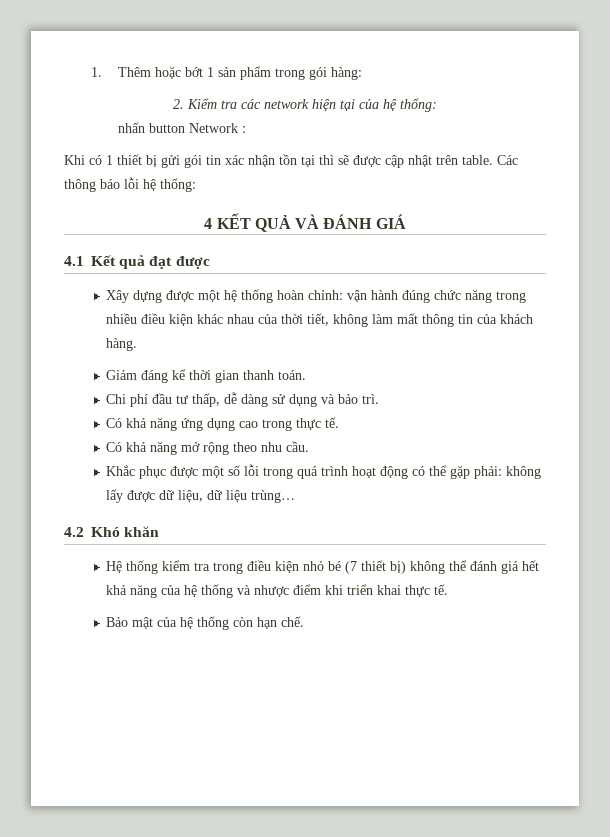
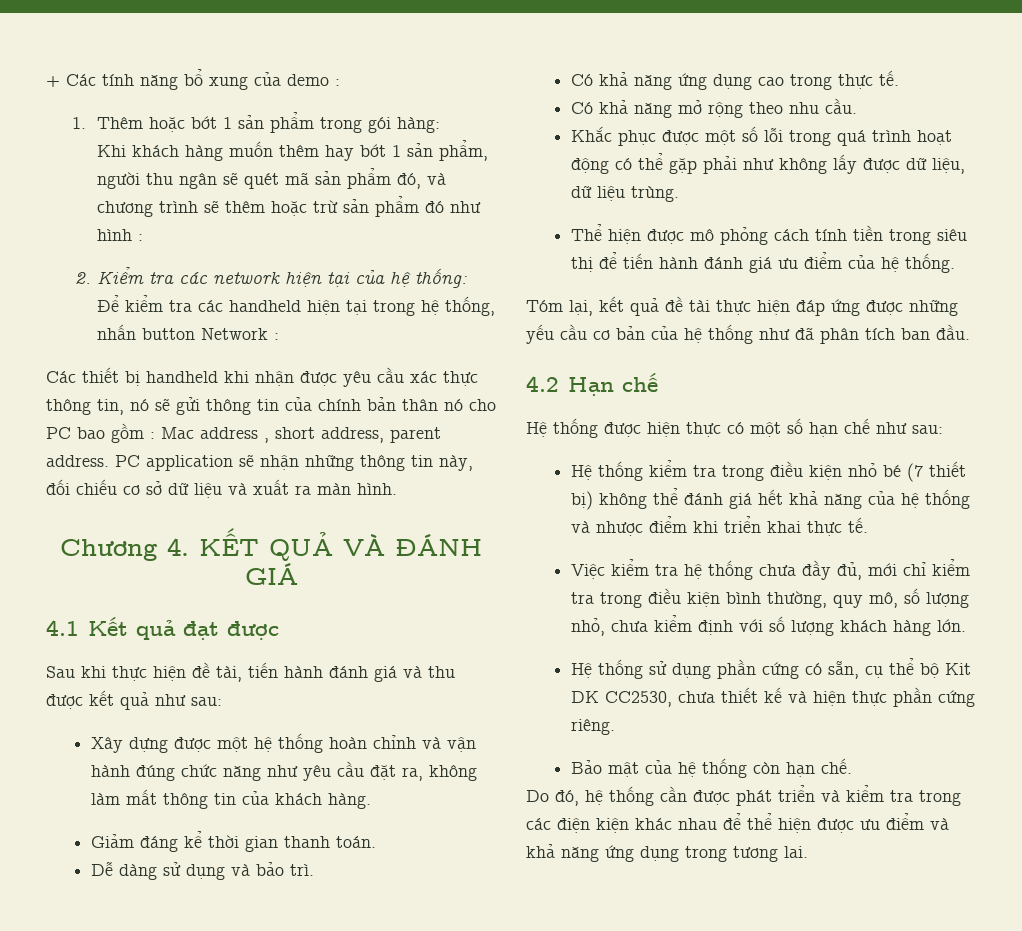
+ + Các tính năng bổ xung của demo :
+ Khi khách hàng muốn thêm hay bớt 1 sản phẩm, người thu ngân sẽ quét mã sản phẩm đó, và chương trình sẽ thêm hoặc trừ sản phẩm đó như hình :
- nhấn button Network :
- Khi có 1 thiết bị gửi gói tin xác nhận tồn tại thì sẽ được cập nhật trên table. Các thông báo lỗi hệ thống:
- 4 KẾT QUẢ VÀ ĐÁNH GIÁ
+ Để kiểm tra các handheld hiện tại trong hệ thống, nhấn button Network :
+ Các thiết bị handheld khi nhận được yêu cầu xác thực thông tin, nó sẽ gửi thông tin của chính bản thân nó cho PC bao gồm : Mac address , short address, parent address. PC application sẽ nhận những thông tin này, đối chiếu cơ sở dữ liệu và xuất ra màn hình.
+ Chương 4. KẾT QUẢ VÀ ĐÁNH GIÁ
+ Sau khi thực hiện đề tài, tiến hành đánh giá và thu được kết quả như sau:
- Xây dựng được một hệ thống hoàn chỉnh: vận hành đúng chức năng trong nhiều điều kiện khác nhau của thời tiết, không làm mất thông tin của khách hàng.
+ Xây dựng được một hệ thống hoàn chỉnh và vận hành đúng chức năng như yêu cầu đặt ra, không làm mất thông tin của khách hàng.
- Chi phí đầu tư thấp, dễ dàng sử dụng và bảo trì.
+ Dễ dàng sử dụng và bảo trì.
- Khắc phục được một số lỗi trong quá trình hoạt động có thể gặp phải: không lấy được dữ liệu, dữ liệu trùng…
- 4.2 Khó khăn
+ Khắc phục được một số lỗi trong quá trình hoạt động có thể gặp phải như không lấy được dữ liệu, dữ liệu trùng.
+ Thể hiện được mô phỏng cách tính tiền trong siêu thị để tiến hành đánh giá ưu điểm của hệ thống.
+ Tóm lại, kết quả đề tài thực hiện đáp ứng được những yếu cầu cơ bản của hệ thống như đã phân tích ban đầu.
+ 4.2 Hạn chế
+ Hệ thống được hiện thực có một số hạn chế như sau:
+ Việc kiểm tra hệ thống chưa đầy đủ, mới chỉ kiểm tra trong điều kiện bình thường, quy mô, số lượng nhỏ, chưa kiểm định với số lượng khách hàng lớn.
+ Hệ thống sử dụng phần cứng có sẵn, cụ thể bộ Kit DK CC2530, chưa thiết kế và hiện thực phần cứng riêng.
+ Do đó, hệ thống cần được phát triển và kiểm tra trong các điện kiện khác nhau để thể hiện được ưu điểm và khả năng ứng dụng trong tương lai.

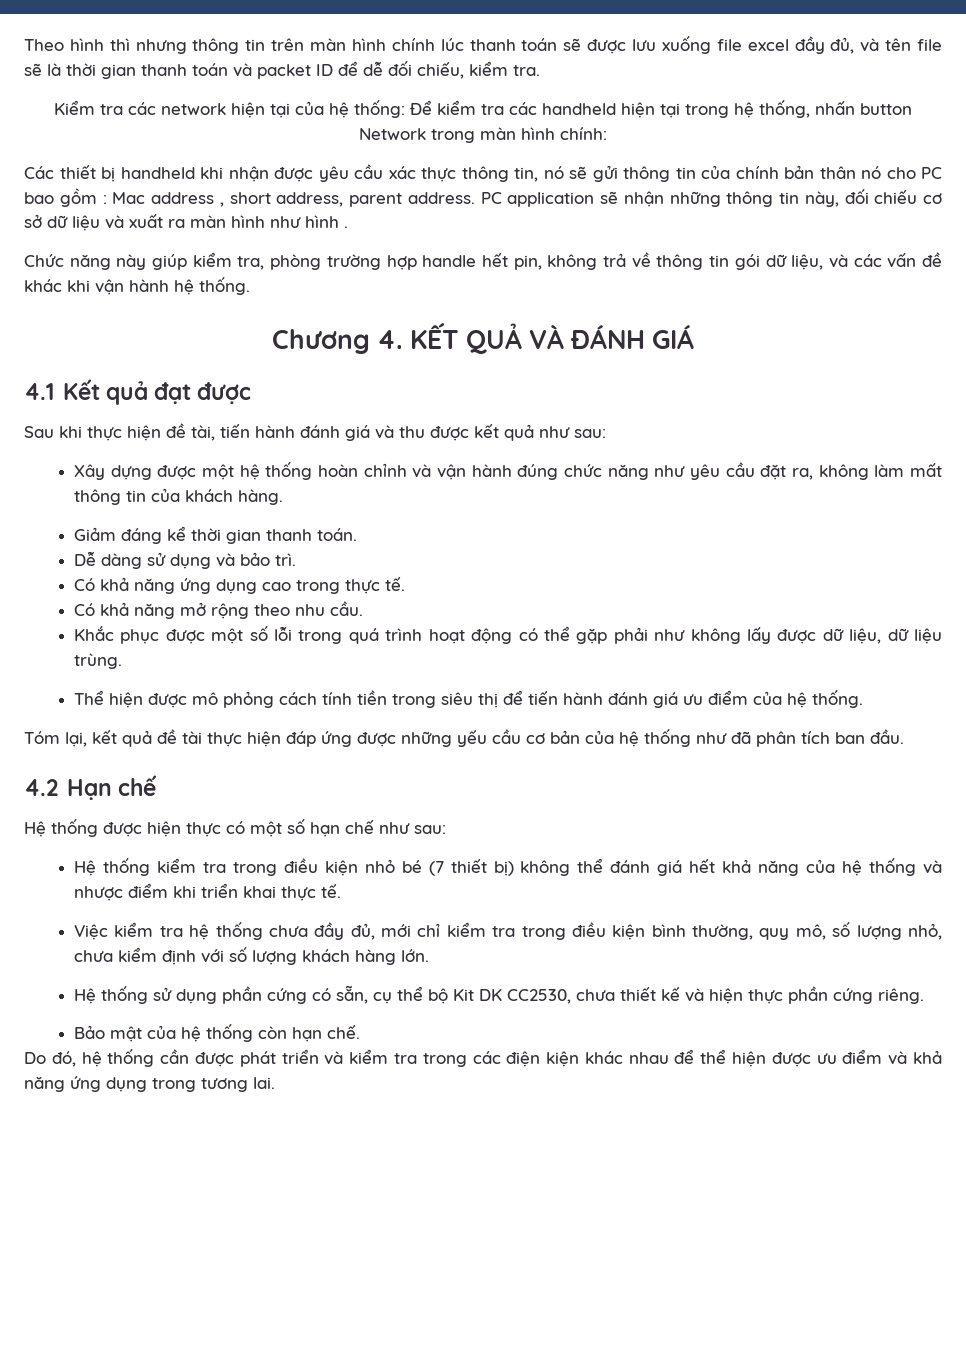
- + Các tính năng bổ xung của demo :
- 1. Thêm hoặc bớt 1 sản phẩm trong gói hàng:
- Khi khách hàng muốn thêm hay bớt 1 sản phẩm, người thu ngân sẽ quét mã sản phẩm đó, và chương trình sẽ thêm hoặc trừ sản phẩm đó như hình :
- 2. Kiểm tra các network hiện tại của hệ thống:
- Để kiểm tra các handheld hiện tại trong hệ thống, nhấn button Network :
+ Theo hình thì nhưng thông tin trên màn hình chính lúc thanh toán sẽ được lưu xuống file excel đầy đủ, và tên file sẽ là thời gian thanh toán và packet ID để dễ đối chiếu, kiểm tra.
+ Kiểm tra các network hiện tại của hệ thống: Để kiểm tra các handheld hiện tại trong hệ thống, nhấn button Network trong màn hình chính:
- PC application sẽ nhận những thông tin này, đối chiếu cơ sở dữ liệu và xuất ra màn hình.
+ PC application sẽ nhận những thông tin này, đối chiếu cơ sở dữ liệu và xuất ra màn hình như hình .
+ Chức năng này giúp kiểm tra, phòng trường hợp handle hết pin, không trả về thông tin gói dữ liệu, và các vấn đề khác khi vận hành hệ thống.

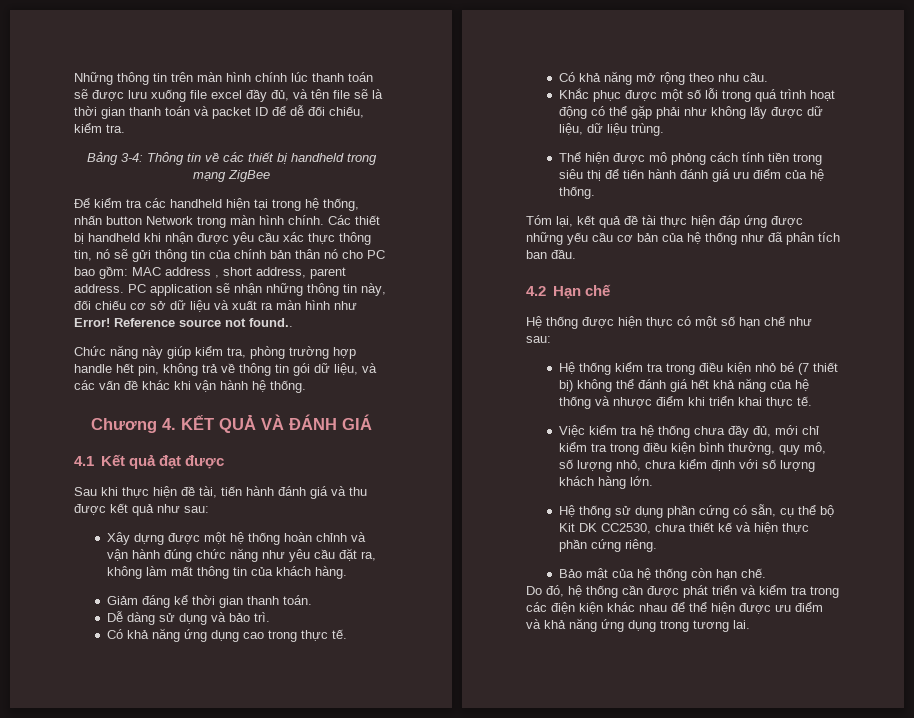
- Theo hình thì nhưng thông tin trên màn hình chính lúc thanh toán sẽ được lưu xuống file excel đầy đủ, và tên file sẽ là thời gian thanh toán và packet ID để dễ đối chiếu, kiểm tra.
+ Những thông tin trên màn hình chính lúc thanh toán sẽ được lưu xuống file excel đầy đủ, và tên file sẽ là thời gian thanh toán và packet ID để dễ đối chiếu, kiểm tra.
- Kiểm tra các network hiện tại của hệ thống: Để kiểm tra các handheld hiện tại trong hệ thống, nhấn button Network trong màn hình chính:
- Các thiết bị handheld khi nhận được yêu cầu xác thực thông tin, nó sẽ gửi thông tin của chính bản thân nó cho PC bao gồm : Mac address , short address, parent address.
+ Bảng 3-4: Thông tin về các thiết bị handheld trong mạng ZigBee
+ Để kiểm tra các handheld hiện tại trong hệ thống, nhấn button Network trong màn hình chính. Các thiết bị handheld khi nhận được yêu cầu xác thực thông tin, nó sẽ gửi thông tin của chính bản thân nó cho PC bao gồm: MAC address , short address, parent address.
- PC application sẽ nhận những thông tin này, đối chiếu cơ sở dữ liệu và xuất ra màn hình như hình .
+ PC application sẽ nhận những thông tin này, đối chiếu cơ sở dữ liệu và xuất ra màn hình như Error! Reference source not found..

